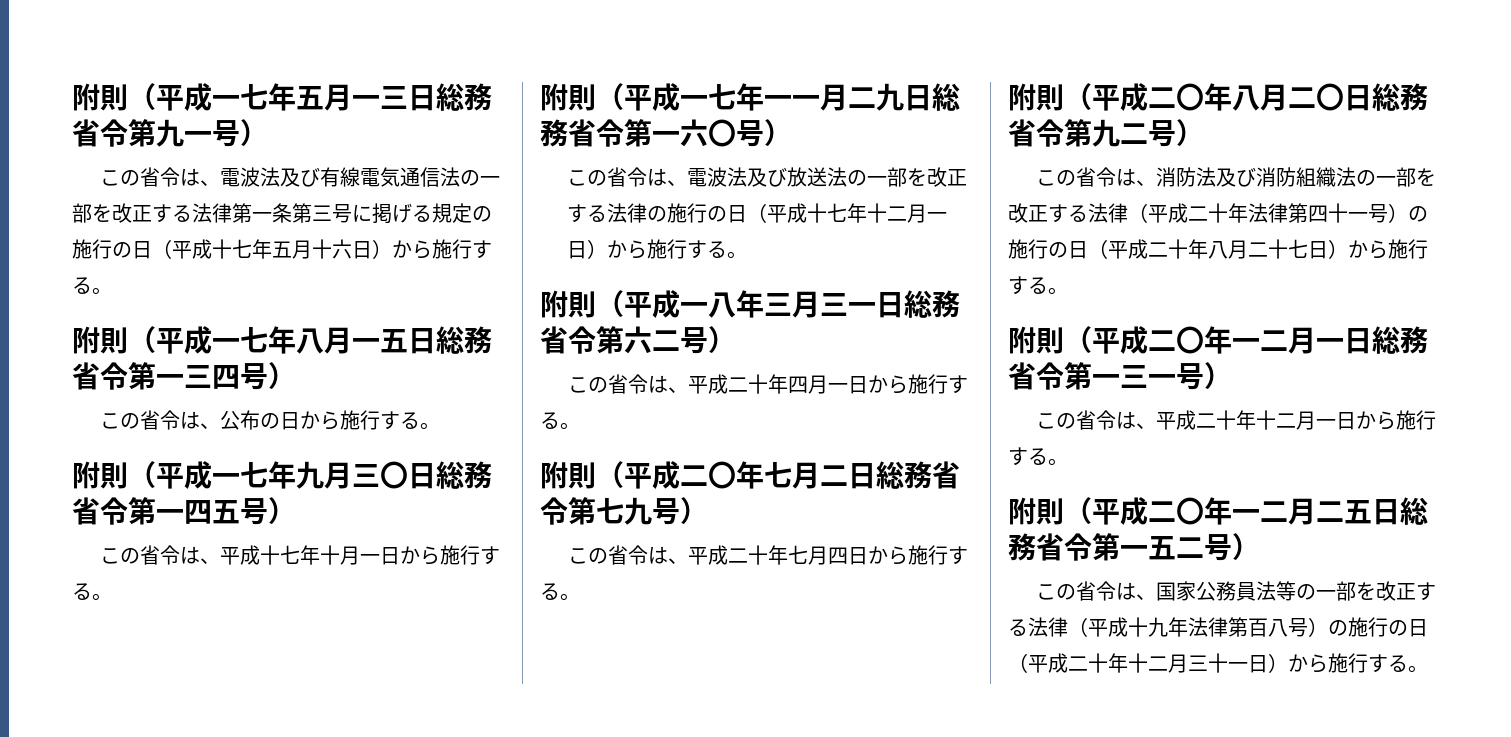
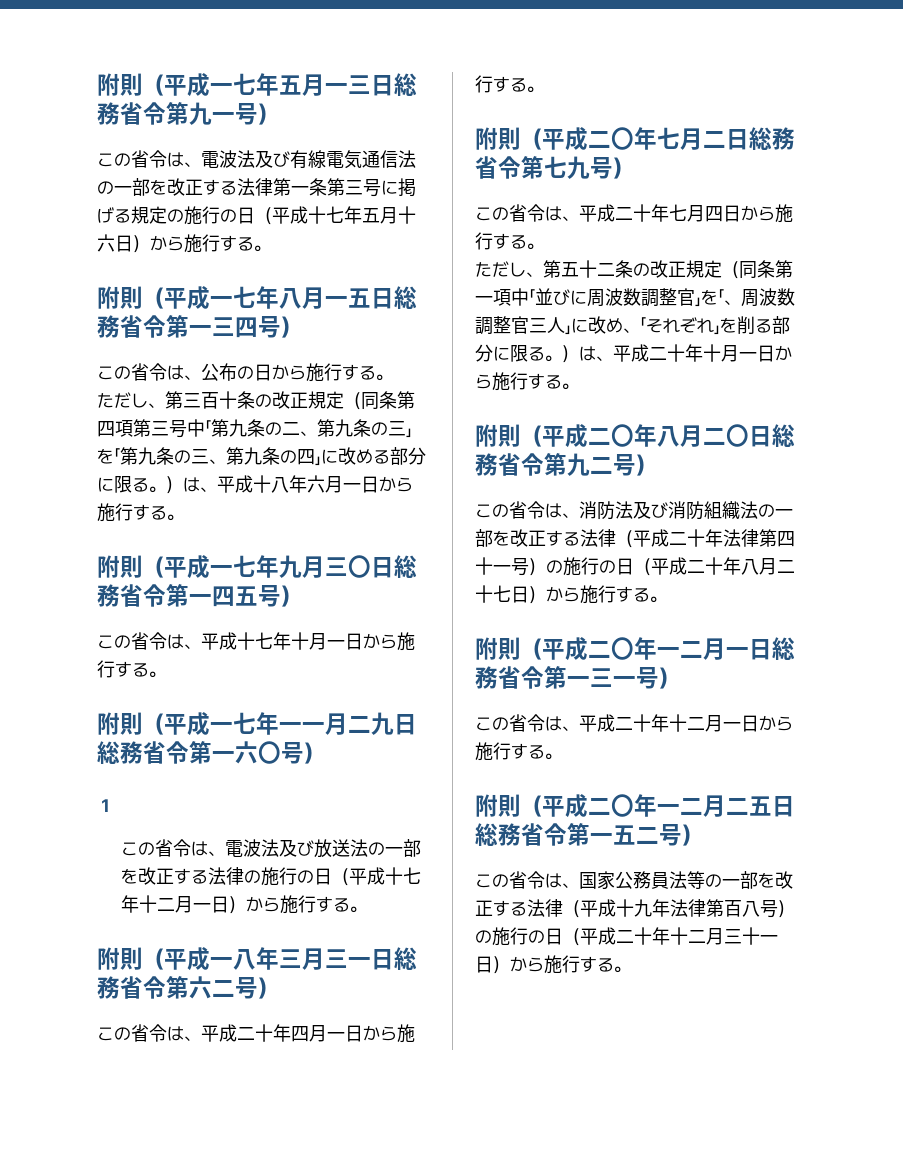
+ ただし、第三百十条の改正規定（同条第四項第三号中「第九条の二、第九条の三」を「第九条の三、第九条の四」に改める部分に限る。）は、平成十八年六月一日から施行する。
+ １
+ ただし、第五十二条の改正規定（同条第一項中「並びに周波数調整官」を「、周波数調整官三人」に改め、「それぞれ」を削る部分に限る。）は、平成二十年十月一日から施行する。

